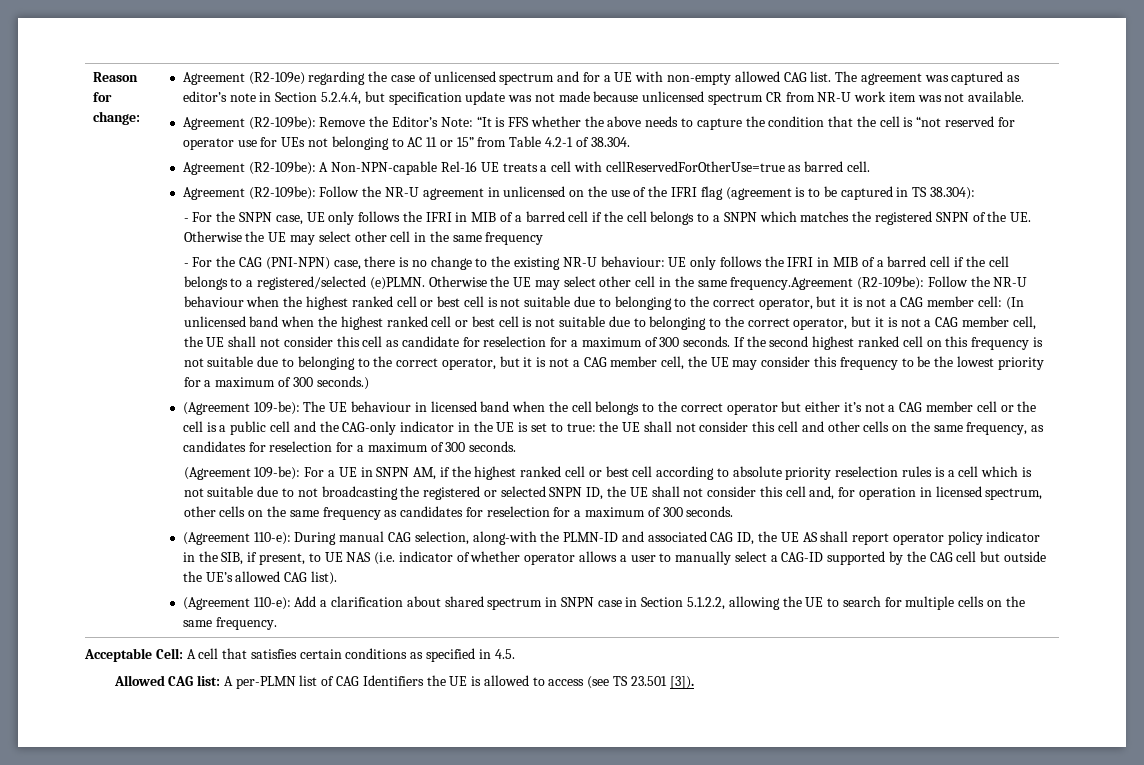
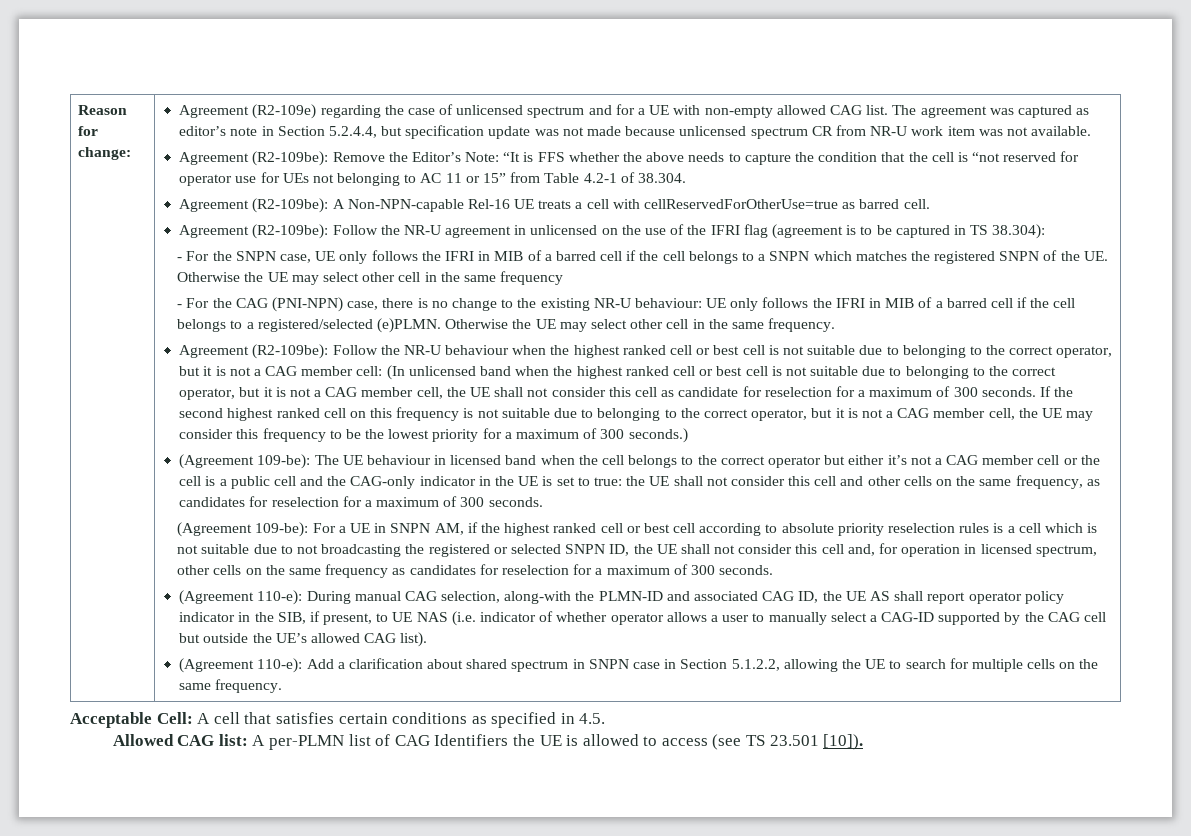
- Otherwise the UE may select other cell in the same frequency.Agreement (R2-109be):
+ Otherwise the UE may select other cell in the same frequency.
+ Agreement (R2-109be):
- Allowed CAG list: A per-PLMN list of CAG Identifiers the UE is allowed to access (see TS 23.501 [3]).
+ Allowed CAG list: A per-PLMN list of CAG Identifiers the UE is allowed to access (see TS 23.501 [10]).

